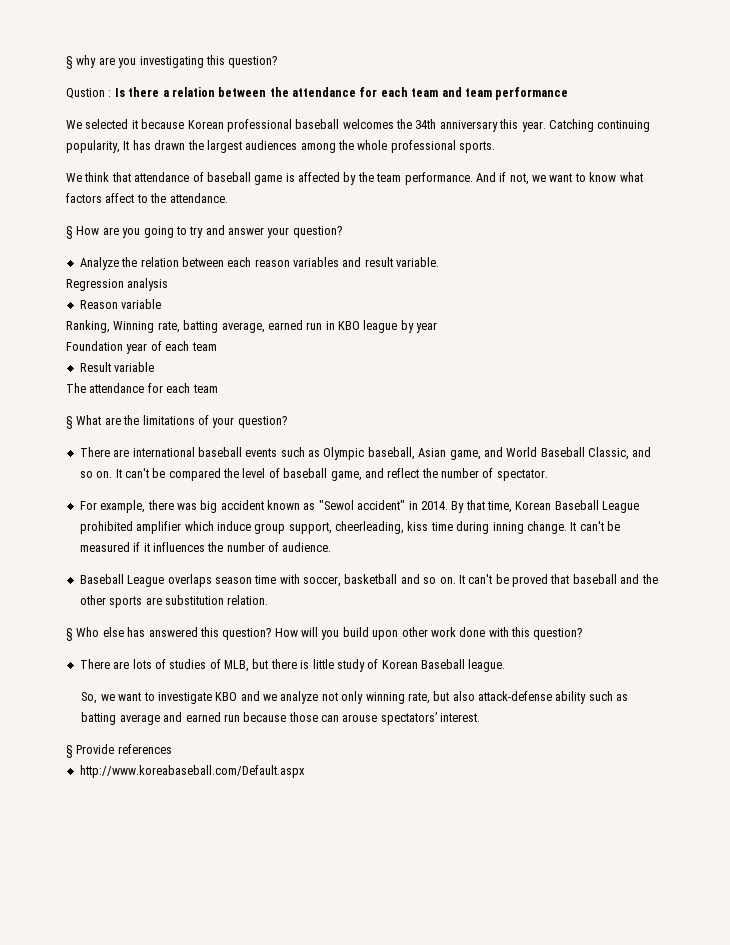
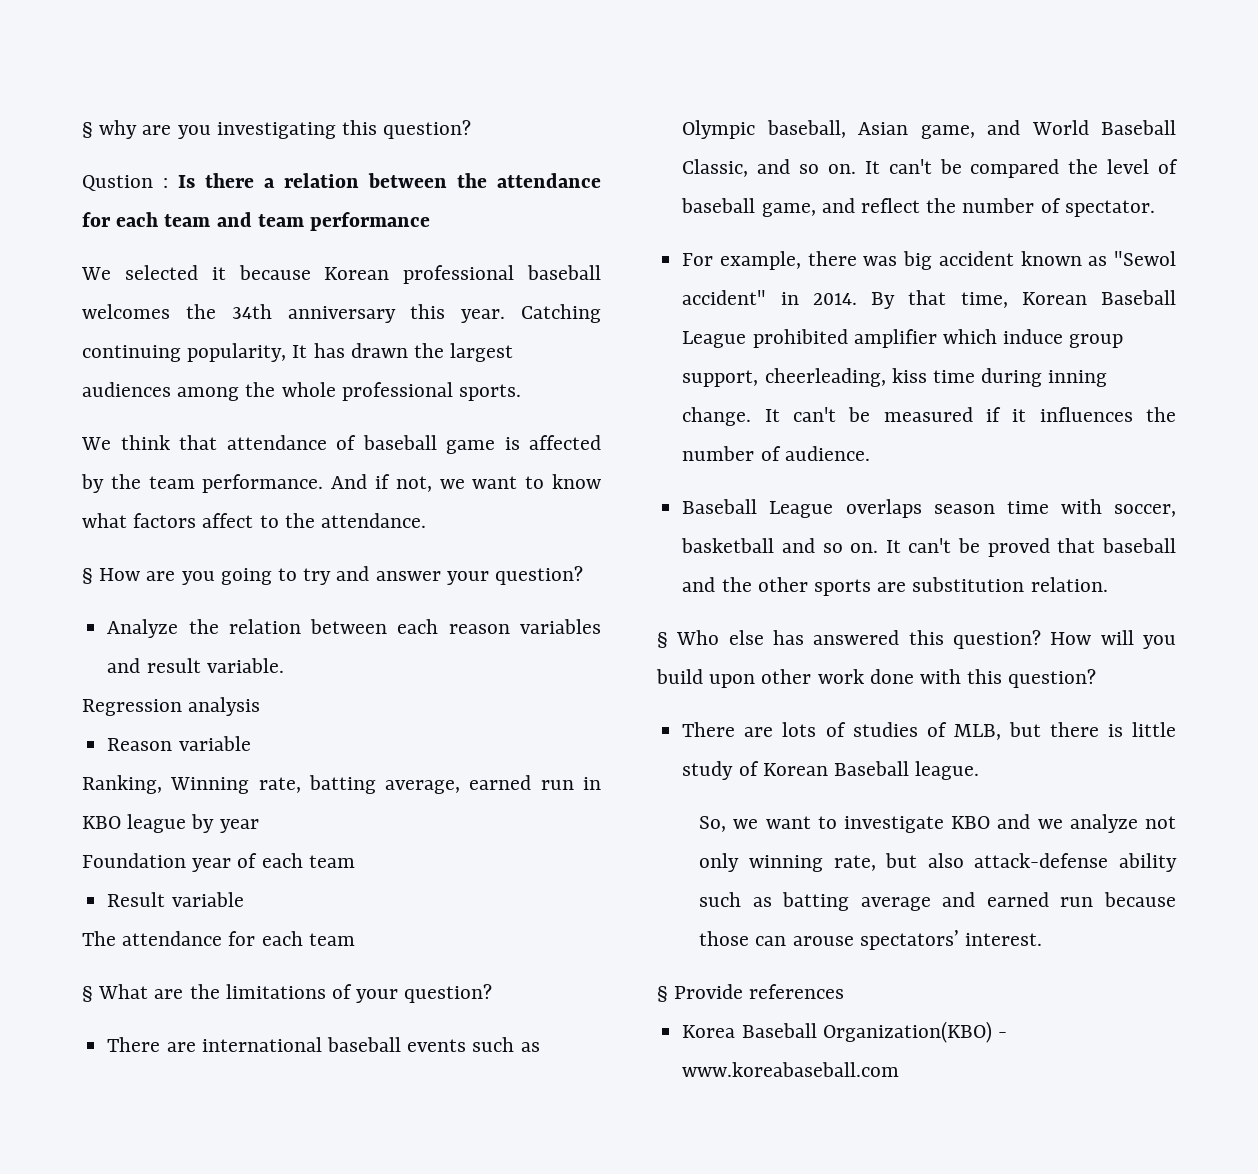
- http://www.koreabaseball.com/Default.aspx
+ Korea Baseball Organization(KBO) - www.koreabaseball.com

